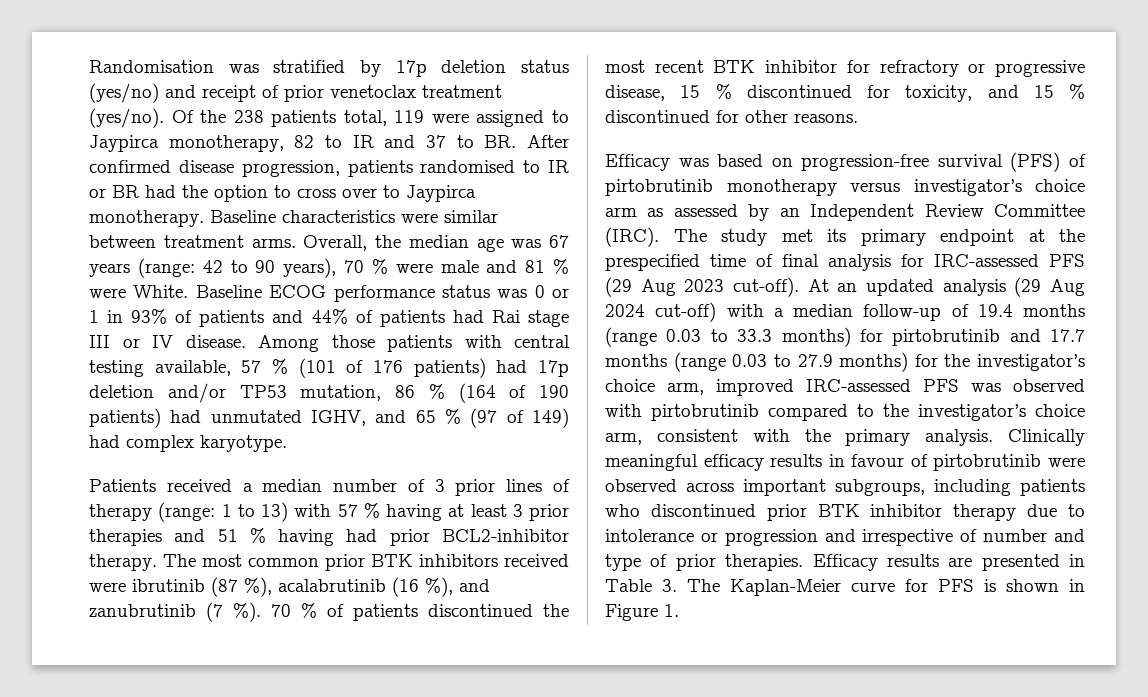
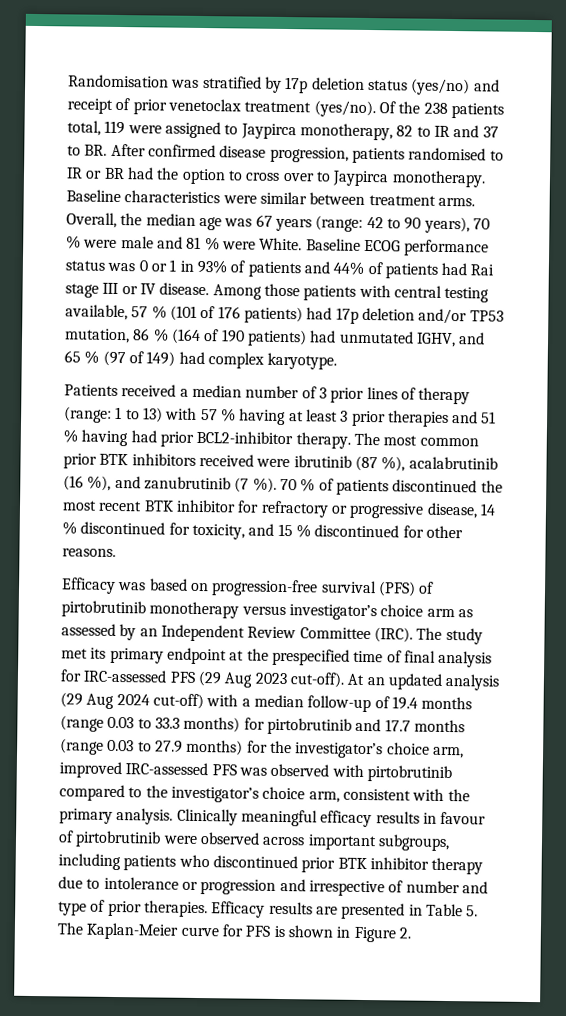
- 70 % of patients discontinued the most recent BTK inhibitor for refractory or progressive disease, 15 % discontinued for toxicity, and 15 % discontinued for other reasons.
+ 70 % of patients discontinued the most recent BTK inhibitor for refractory or progressive disease, 14 % discontinued for toxicity, and 15 % discontinued for other reasons.
- Efficacy results are presented in Table 3. The Kaplan-Meier curve for PFS is shown in Figure 1.
+ Efficacy results are presented in Table 5. The Kaplan-Meier curve for PFS is shown in Figure 2.

